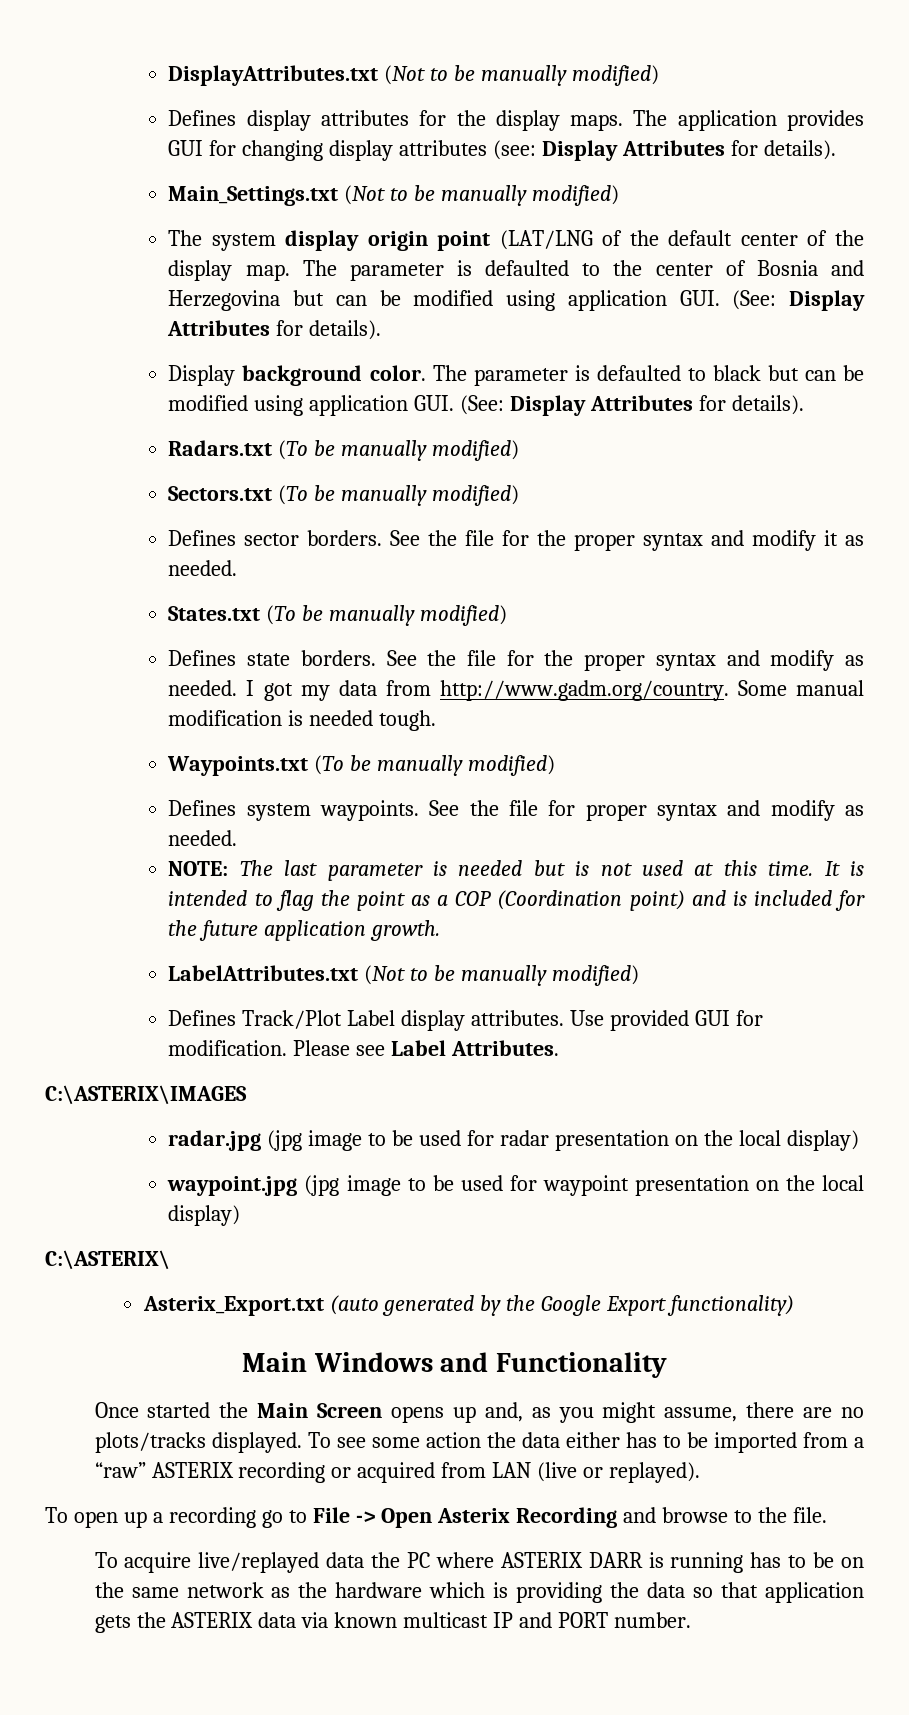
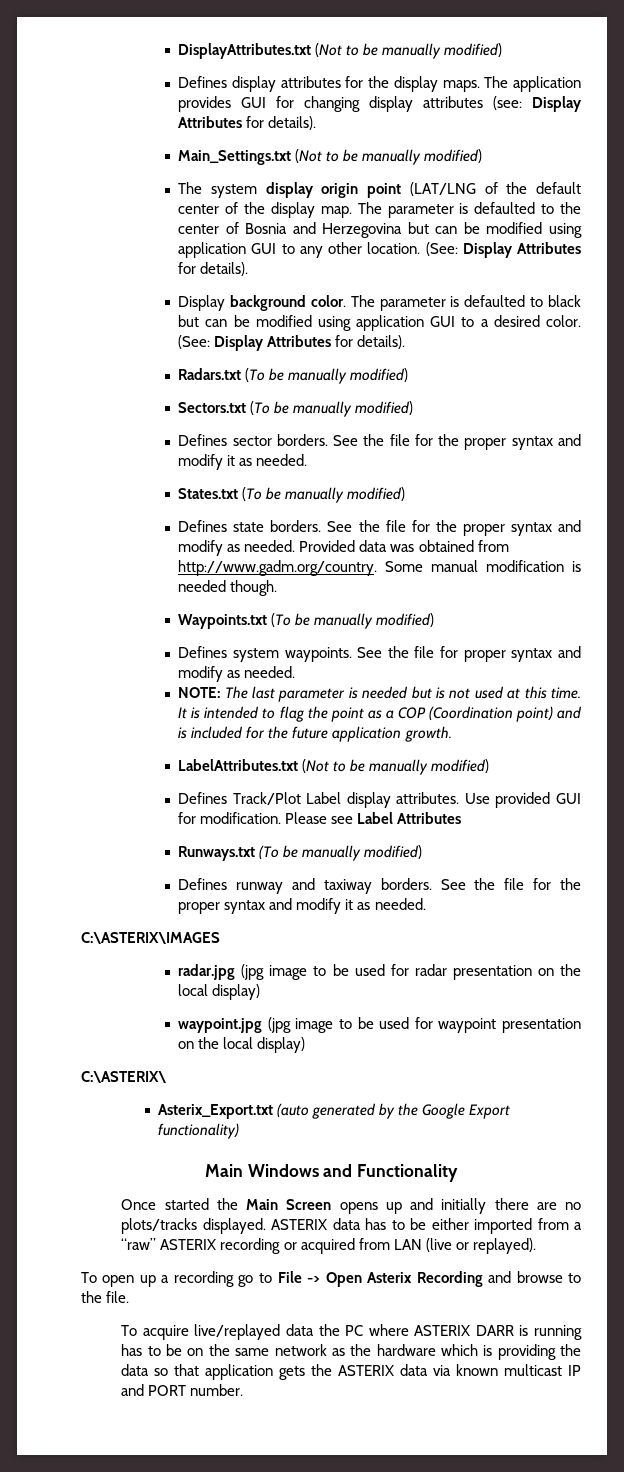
- The parameter is defaulted to the center of Bosnia and Herzegovina but can be modified using application GUI. (See: Display Attributes for details).
+ The parameter is defaulted to the center of Bosnia and Herzegovina but can be modified using application GUI to any other location. (See: Display Attributes for details).
- The parameter is defaulted to black but can be modified using application GUI. (See: Display Attributes for details).
+ The parameter is defaulted to black but can be modified using application GUI to a desired color. (See: Display Attributes for details).
- I got my data from http://www.gadm.org/country. Some manual modification is needed tough.
+ Provided data was obtained from http://www.gadm.org/country. Some manual modification is needed though.
- Please see Label Attributes.
+ Please see Label Attributes
+ Runways.txt (To be manually modified)
+ Defines runway and taxiway borders. See the file for the proper syntax and modify it as needed.
- Once started the Main Screen opens up and, as you might assume, there are no plots/tracks displayed.
+ Once started the Main Screen opens up and initially there are no plots/tracks displayed.
- To see some action the data either has to be imported from a “raw” ASTERIX recording or acquired from LAN (live or replayed).
+ ASTERIX data has to be either imported from a “raw” ASTERIX recording or acquired from LAN (live or replayed).

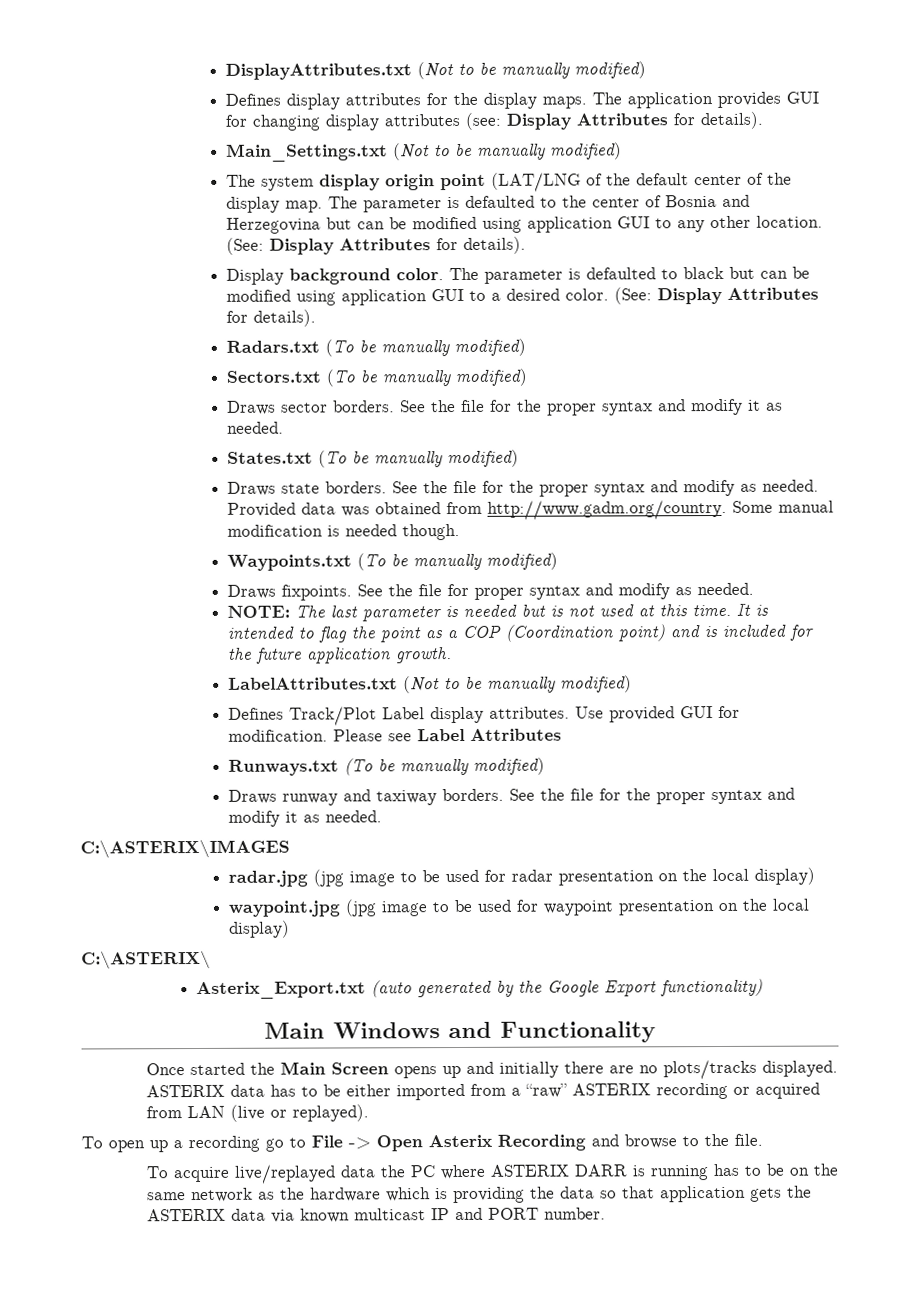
- Defines sector borders.
+ Draws sector borders.
- Defines state borders.
+ Draws state borders.
- Defines system waypoints.
+ Draws fixpoints.
- Defines runway and taxiway borders.
+ Draws runway and taxiway borders.

